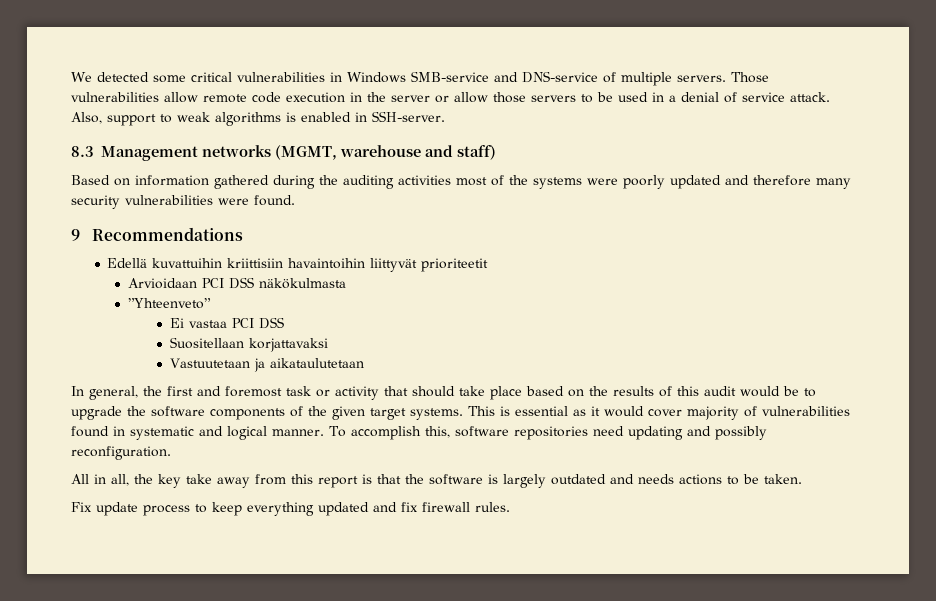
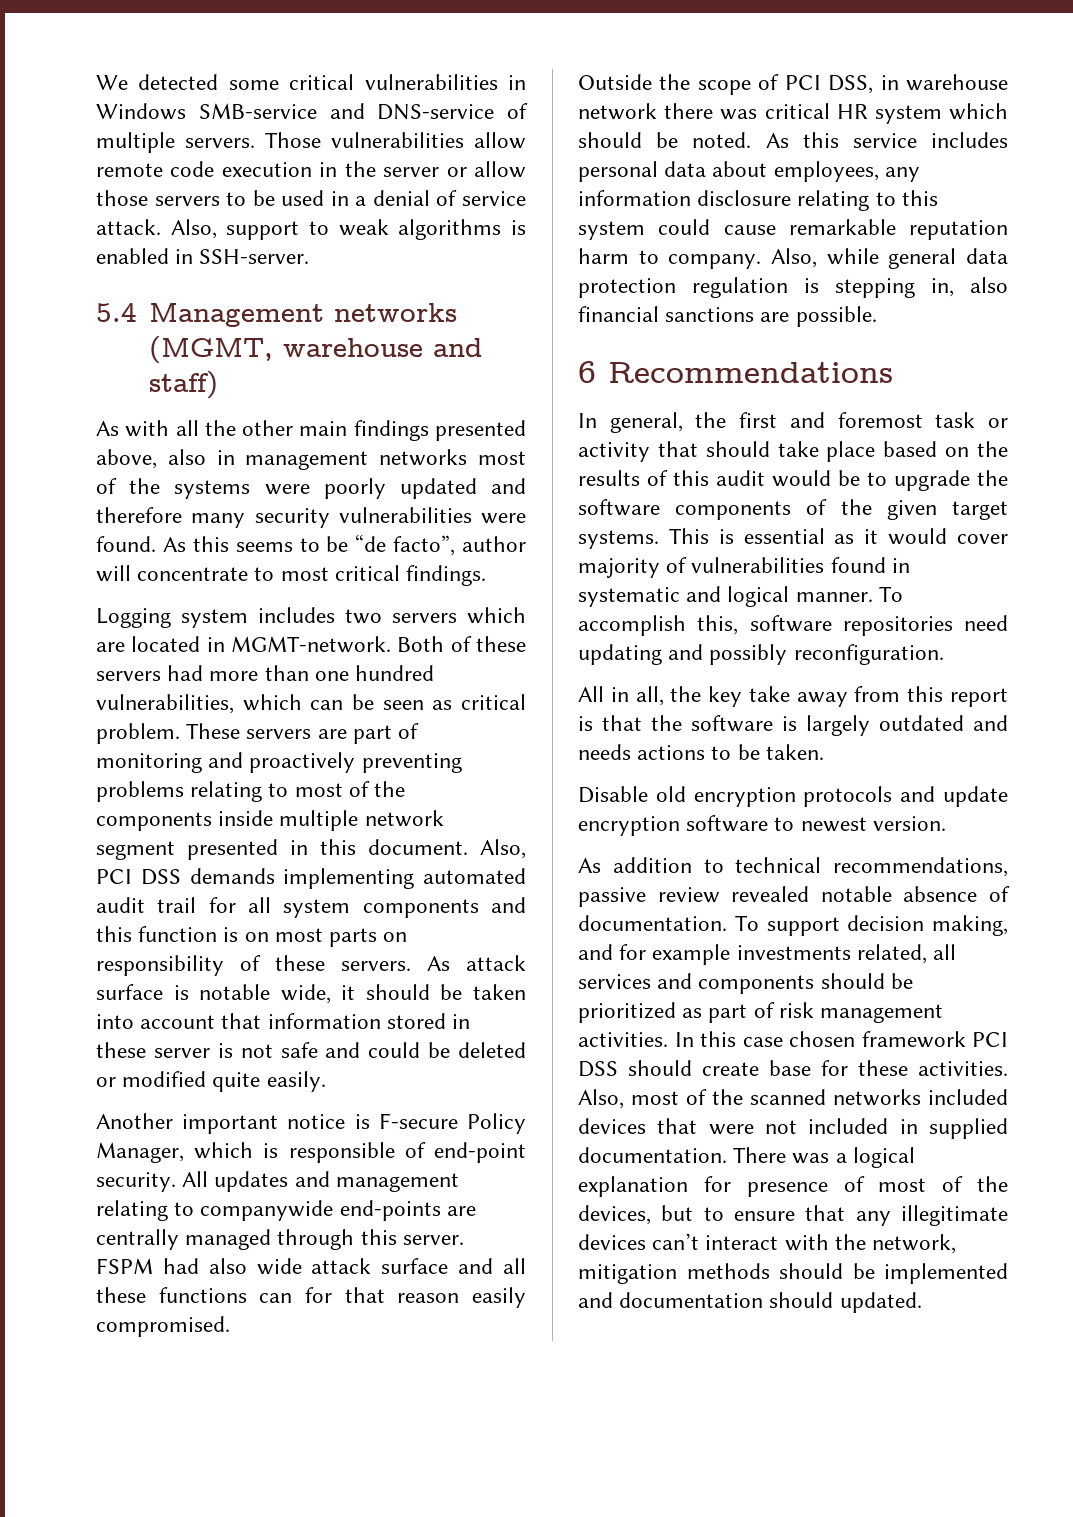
- 8.3 Management networks (MGMT, warehouse and staff)
+ 5.4 Management networks (MGMT, warehouse and staff)
- Based on information gathered during the auditing activities most of the systems were poorly updated and therefore many security vulnerabilities were found.
- 9 Recommendations
- Edellä kuvattuihin kriittisiin havaintoihin liittyvät prioriteetit
- Arvioidaan PCI DSS näkökulmasta
- ”Yhteenveto”
- Ei vastaa PCI DSS
- Suositellaan korjattavaksi
- Vastuutetaan ja aikataulutetaan
+ As with all the other main findings presented above, also in management networks most of the systems were poorly updated and therefore many security vulnerabilities were found. As this seems to be “de facto”, author will concentrate to most critical findings.
+ Logging system includes two servers which are located in MGMT-network. Both of these servers had more than one hundred vulnerabilities, which can be seen as critical problem. These servers are part of monitoring and proactively preventing problems relating to most of the components inside multiple network segment presented in this document. Also, PCI DSS demands implementing automated audit trail for all system components and this function is on most parts on responsibility of these servers. As attack surface is notable wide, it should be taken into account that information stored in these server is not safe and could be deleted or modified quite easily.
+ Another important notice is F-secure Policy Manager, which is responsible of end-point security. All updates and management relating to companywide end-points are centrally managed through this server. FSPM had also wide attack surface and all these functions can for that reason easily compromised.
+ Outside the scope of PCI DSS, in warehouse network there was critical HR system which should be noted. As this service includes personal data about employees, any information disclosure relating to this system could cause remarkable reputation harm to company. Also, while general data protection regulation is stepping in, also financial sanctions are possible.
+ 6 Recommendations
- Fix update process to keep everything updated and fix firewall rules.
+ Disable old encryption protocols and update encryption software to newest version.
+ As addition to technical recommendations, passive review revealed notable absence of documentation. To support decision making, and for example investments related, all services and components should be prioritized as part of risk management activities. In this case chosen framework PCI DSS should create base for these activities. Also, most of the scanned networks included devices that were not included in supplied documentation. There was a logical explanation for presence of most of the devices, but to ensure that any illegitimate devices can’t interact with the network, mitigation methods should be implemented and documentation should updated.

